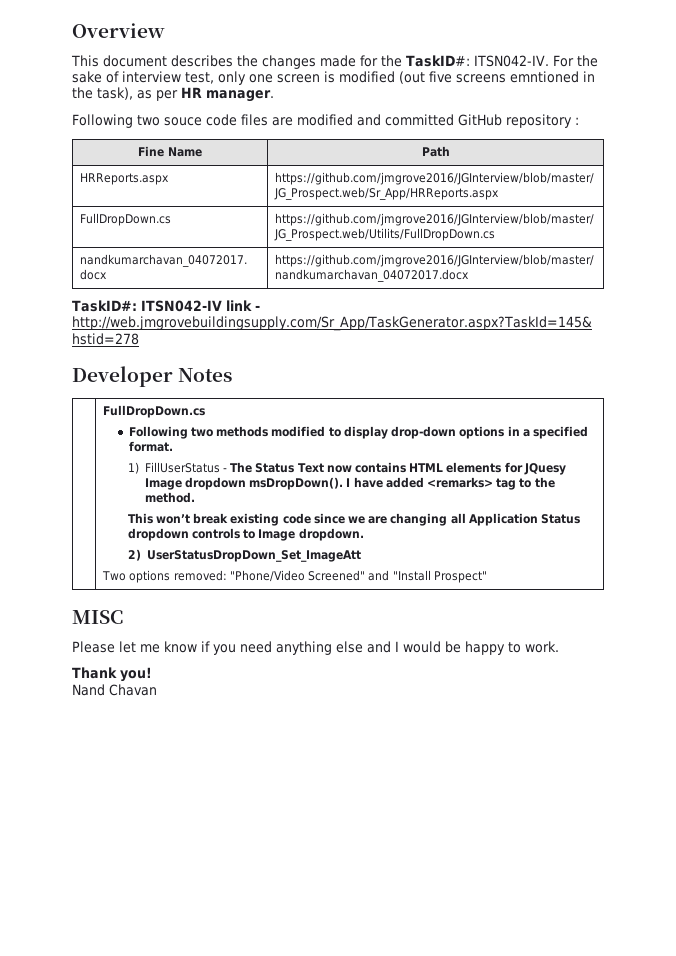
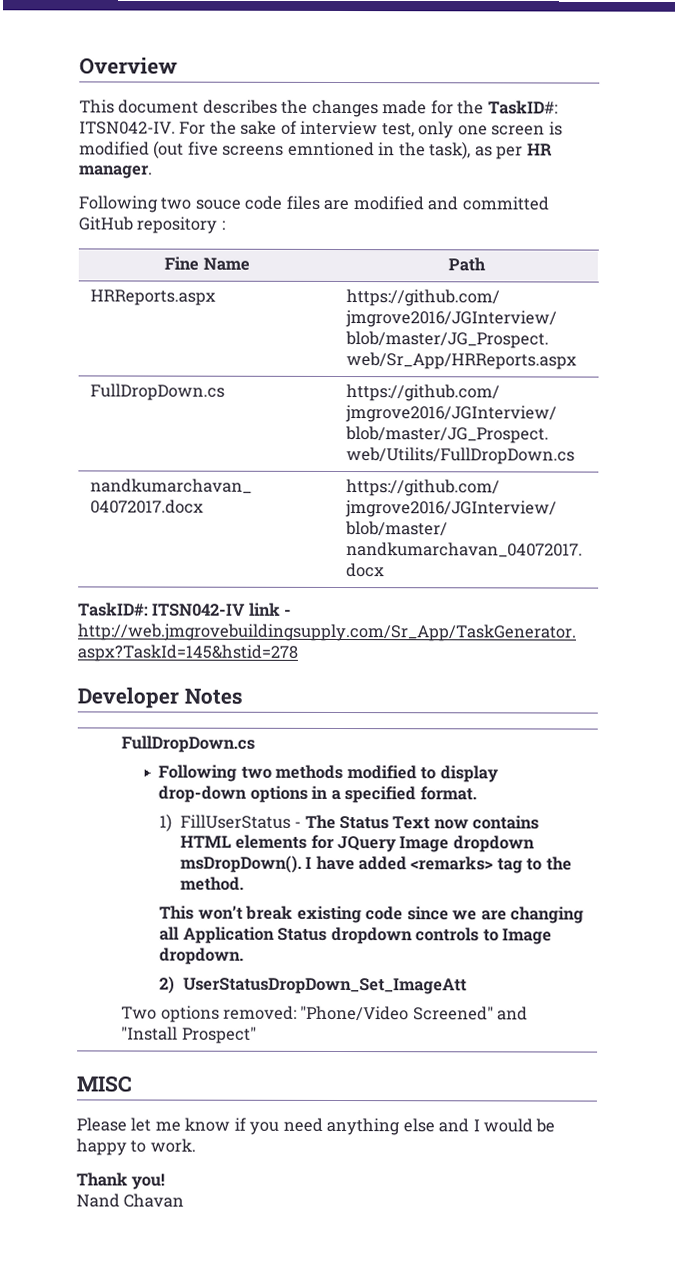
- 1) FillUserStatus - The Status Text now contains HTML elements for JQuesy Image dropdown msDropDown().
+ 1) FillUserStatus - The Status Text now contains HTML elements for JQuery Image dropdown msDropDown().

